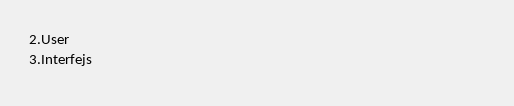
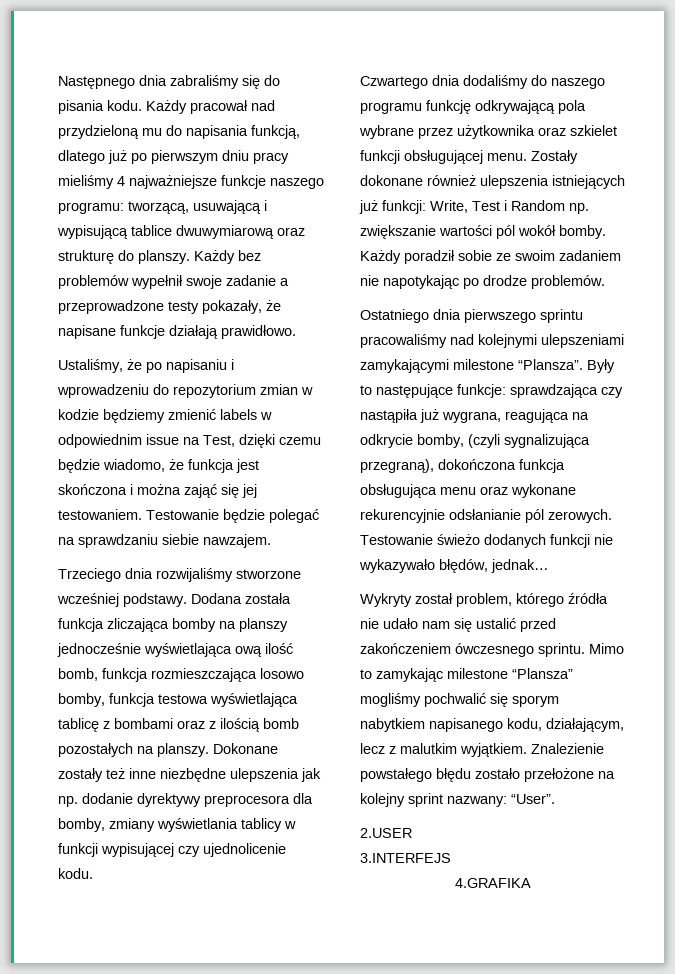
- 2.User
- 3.Interfejs
+ Następnego dnia zabraliśmy się do pisania kodu. Każdy pracował nad przydzieloną mu do napisania funkcją, dlatego już po pierwszym dniu pracy mieliśmy 4 najważniejsze funkcje naszego programu: tworzącą, usuwającą i wypisującą tablice dwuwymiarową oraz strukturę do planszy. Każdy bez problemów wypełnił swoje zadanie a przeprowadzone testy pokazały, że napisane funkcje działają prawidłowo.
+ Ustaliśmy, że po napisaniu i wprowadzeniu do repozytorium zmian w kodzie będziemy zmienić labels w odpowiednim issue na Test, dzięki czemu będzie wiadomo, że funkcja jest skończona i można zająć się jej testowaniem. Testowanie będzie polegać na sprawdzaniu siebie nawzajem.
+ Trzeciego dnia rozwijaliśmy stworzone wcześniej podstawy. Dodana została funkcja zliczająca bomby na planszy jednocześnie wyświetlająca ową ilość bomb, funkcja rozmieszczająca losowo bomby, funkcja testowa wyświetlająca tablicę z bombami oraz z ilością bomb pozostałych na planszy. Dokonane zostały też inne niezbędne ulepszenia jak np. dodanie dyrektywy preprocesora dla bomby, zmiany wyświetlania tablicy w funkcji wypisującej czy ujednolicenie kodu.
+ Czwartego dnia dodaliśmy do naszego programu funkcję odkrywającą pola wybrane przez użytkownika oraz szkielet funkcji obsługującej menu. Zostały dokonane również ulepszenia istniejących już funkcji: Write, Test i Random np. zwiększanie wartości pól wokół bomby. Każdy poradził sobie ze swoim zadaniem nie napotykając po drodze problemów.
+ Ostatniego dnia pierwszego sprintu pracowaliśmy nad kolejnymi ulepszeniami zamykającymi milestone “Plansza”. Były to następujące funkcje: sprawdzająca czy nastąpiła już wygrana, reagująca na odkrycie bomby, (czyli sygnalizująca przegraną), dokończona funkcja obsługująca menu oraz wykonane rekurencyjnie odsłanianie pól zerowych. Testowanie świeżo dodanych funkcji nie wykazywało błędów, jednak…
+ Wykryty został problem, którego źródła nie udało nam się ustalić przed zakończeniem ówczesnego sprintu. Mimo to zamykając milestone “Plansza” mogliśmy pochwalić się sporym nabytkiem napisanego kodu, działającym, lecz z malutkim wyjątkiem. Znalezienie powstałego błędu zostało przełożone na kolejny sprint nazwany: “User”.
+ 2.USER
+ 3.INTERFEJS
+ 4.GRAFIKA

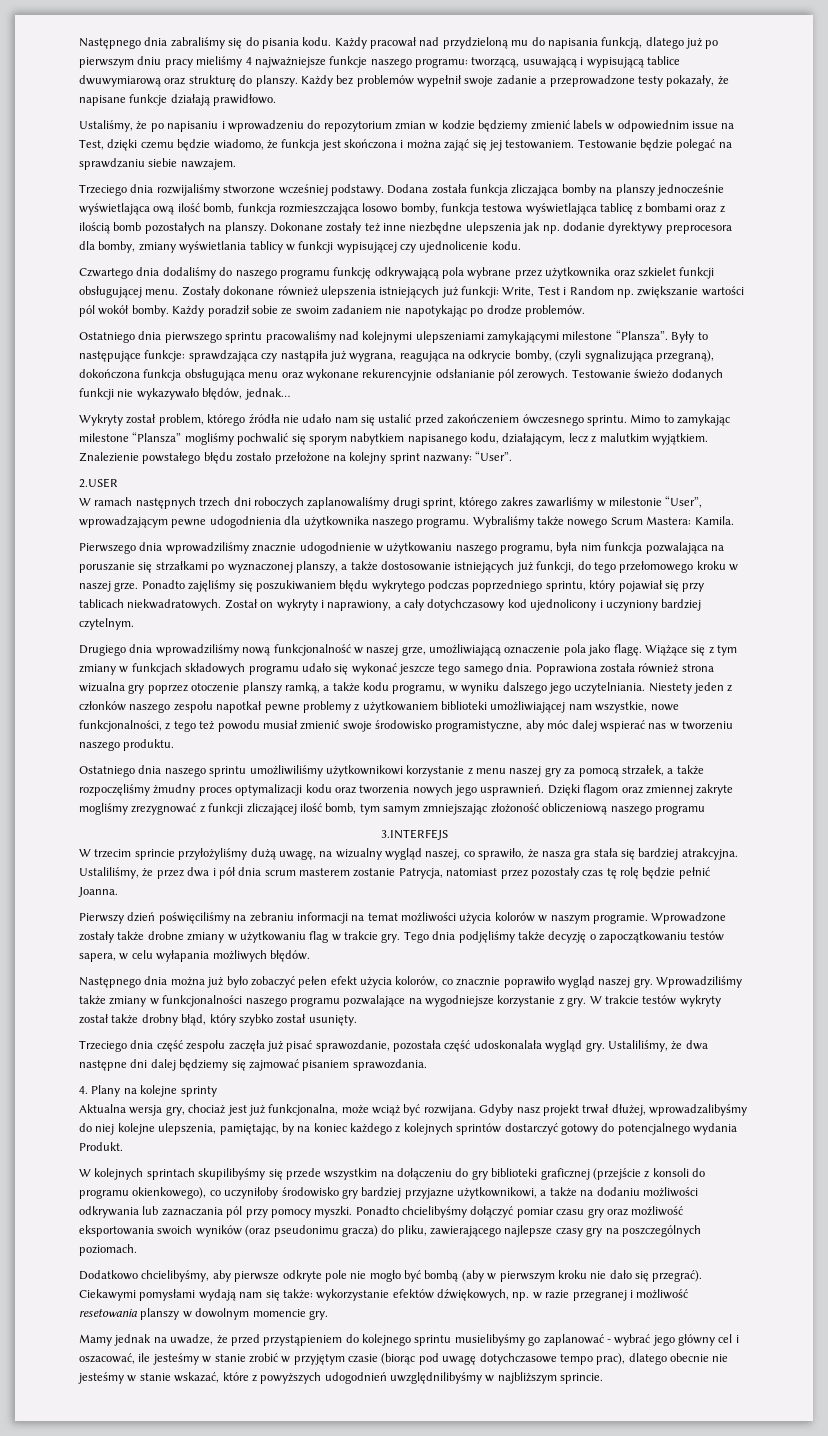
+ W ramach następnych trzech dni roboczych zaplanowaliśmy drugi sprint, którego zakres zawarliśmy w milestonie “User”, wprowadzającym pewne udogodnienia dla użytkownika naszego programu. Wybraliśmy także nowego Scrum Mastera: Kamila.
+ Pierwszego dnia wprowadziliśmy znacznie udogodnienie w użytkowaniu naszego programu, była nim funkcja pozwalająca na poruszanie się strzałkami po wyznaczonej planszy, a także dostosowanie istniejących już funkcji, do tego przełomowego kroku w naszej grze. Ponadto zajęliśmy się poszukiwaniem błędu wykrytego podczas poprzedniego sprintu, który pojawiał się przy tablicach niekwadratowych. Został on wykryty i naprawiony, a cały dotychczasowy kod ujednolicony i uczyniony bardziej czytelnym.
+ Drugiego dnia wprowadziliśmy nową funkcjonalność w naszej grze, umożliwiającą oznaczenie pola jako flagę. Wiążące się z tym zmiany w funkcjach składowych programu udało się wykonać jeszcze tego samego dnia. Poprawiona została również strona wizualna gry poprzez otoczenie planszy ramką, a także kodu programu, w wyniku dalszego jego uczytelniania. Niestety jeden z członków naszego zespołu napotkał pewne problemy z użytkowaniem biblioteki umożliwiającej nam wszystkie, nowe funkcjonalności, z tego też powodu musiał zmienić swoje środowisko programistyczne, aby móc dalej wspierać nas w tworzeniu naszego produktu.
+ Ostatniego dnia naszego sprintu umożliwiliśmy użytkownikowi korzystanie z menu naszej gry za pomocą strzałek, a także rozpoczęliśmy żmudny proces optymalizacji kodu oraz tworzenia nowych jego usprawnień. Dzięki flagom oraz zmiennej zakryte mogliśmy zrezygnować z funkcji zliczającej ilość bomb, tym samym zmniejszając złożoność obliczeniową naszego programu
  3.INTERFEJS
- 4.GRAFIKA
+ W trzecim sprincie przyłożyliśmy dużą uwagę, na wizualny wygląd naszej, co sprawiło, że nasza gra stała się bardziej atrakcyjna. Ustaliliśmy, że przez dwa i pół dnia scrum masterem zostanie Patrycja, natomiast przez pozostały czas tę rolę będzie pełnić Joanna.
+ Pierwszy dzień poświęciliśmy na zebraniu informacji na temat możliwości użycia kolorów w naszym programie. Wprowadzone zostały także drobne zmiany w użytkowaniu flag w trakcie gry. Tego dnia podjęliśmy także decyzję o zapoczątkowaniu testów sapera, w celu wyłapania możliwych błędów.
+ Następnego dnia można już było zobaczyć pełen efekt użycia kolorów, co znacznie poprawiło wygląd naszej gry. Wprowadziliśmy także zmiany w funkcjonalności naszego programu pozwalające na wygodniejsze korzystanie z gry. W trakcie testów wykryty został także drobny błąd, który szybko został usunięty.
+ Trzeciego dnia część zespołu zaczęła już pisać sprawozdanie, pozostała część udoskonalała wygląd gry. Ustaliliśmy, że dwa następne dni dalej będziemy się zajmować pisaniem sprawozdania.
+ 4. Plany na kolejne sprinty
+ Aktualna wersja gry, chociaż jest już funkcjonalna, może wciąż być rozwijana. Gdyby nasz projekt trwał dłużej, wprowadzalibyśmy do niej kolejne ulepszenia, pamiętając, by na koniec każdego z kolejnych sprintów dostarczyć gotowy do potencjalnego wydania Produkt.
+ W kolejnych sprintach skupilibyśmy się przede wszystkim na dołączeniu do gry biblioteki graficznej (przejście z konsoli do programu okienkowego), co uczyniłoby środowisko gry bardziej przyjazne użytkownikowi, a także na dodaniu możliwości odkrywania lub zaznaczania pól przy pomocy myszki. Ponadto chcielibyśmy dołączyć pomiar czasu gry oraz możliwość eksportowania swoich wyników (oraz pseudonimu gracza) do pliku, zawierającego najlepsze czasy gry na poszczególnych poziomach.
+ Dodatkowo chcielibyśmy, aby pierwsze odkryte pole nie mogło być bombą (aby w pierwszym kroku nie dało się przegrać). Ciekawymi pomysłami wydają nam się także: wykorzystanie efektów dźwiękowych, np. w razie przegranej i możliwość resetowania planszy w dowolnym momencie gry.
+ Mamy jednak na uwadze, że przed przystąpieniem do kolejnego sprintu musielibyśmy go zaplanować - wybrać jego główny cel i oszacować, ile jesteśmy w stanie zrobić w przyjętym czasie (biorąc pod uwagę dotychczasowe tempo prac), dlatego obecnie nie jesteśmy w stanie wskazać, które z powyższych udogodnień uwzględnilibyśmy w najbliższym sprincie.

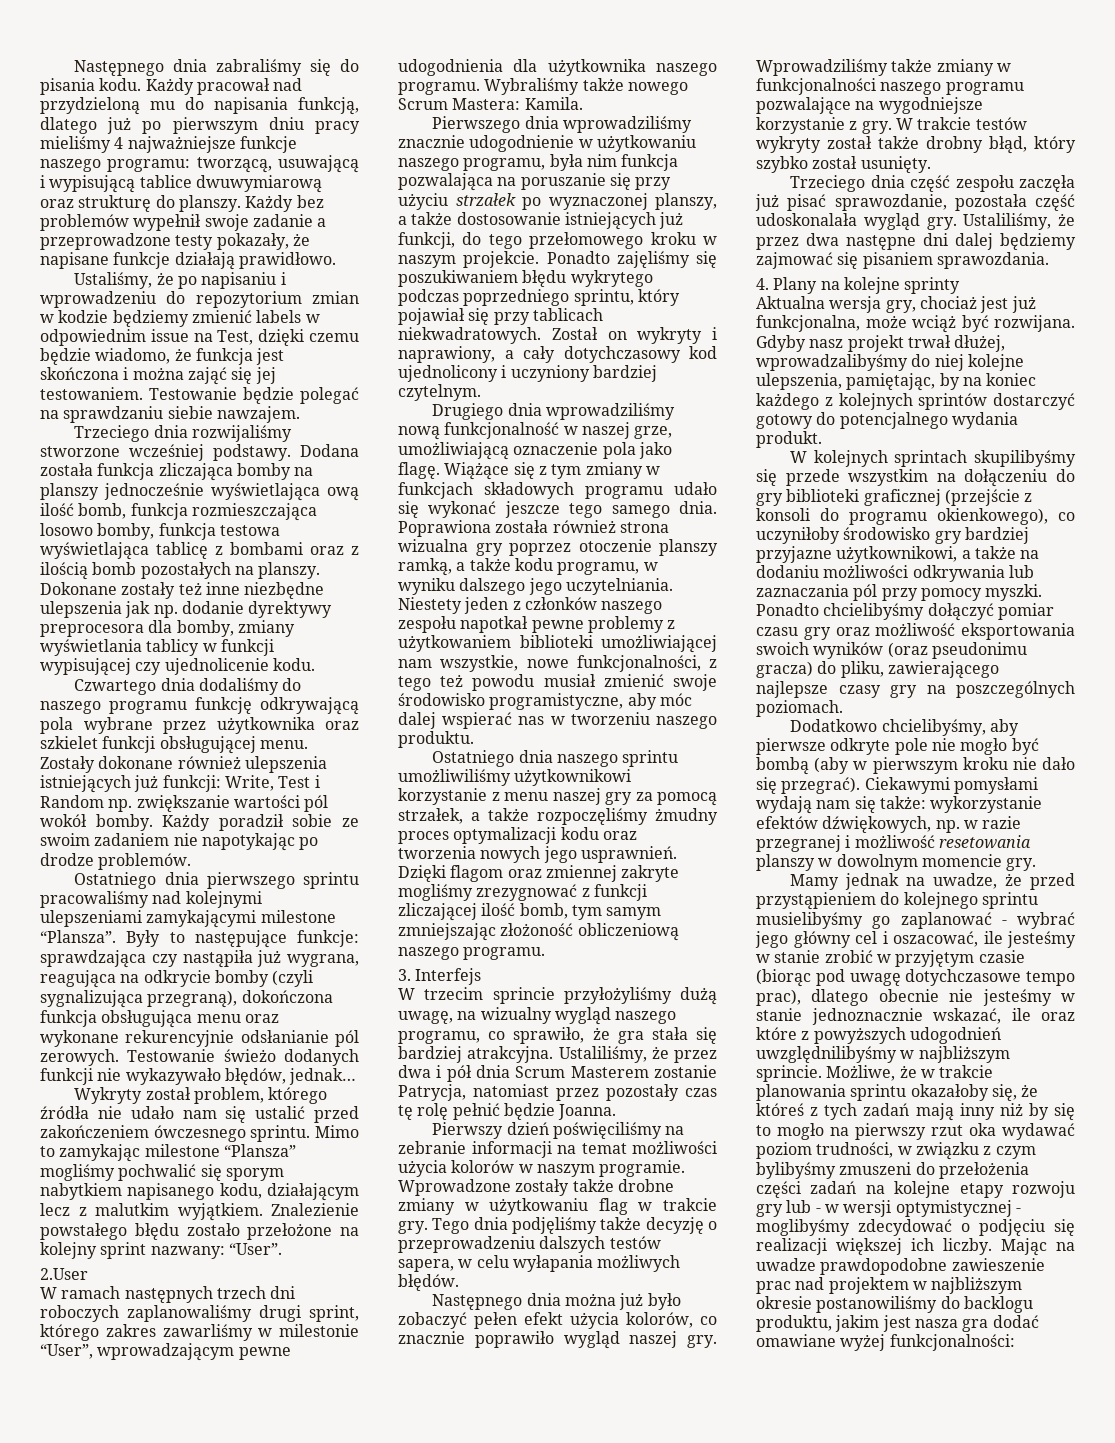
- Były to następujące funkcje: sprawdzająca czy nastąpiła już wygrana, reagująca na odkrycie bomby, (czyli sygnalizująca przegraną), dokończona funkcja obsługująca menu oraz wykonane rekurencyjnie odsłanianie pól zerowych.
+ Były to następujące funkcje: sprawdzająca czy nastąpiła już wygrana, reagująca na odkrycie bomby (czyli sygnalizująca przegraną), dokończona funkcja obsługująca menu oraz wykonane rekurencyjnie odsłanianie pól zerowych.
- Mimo to zamykając milestone “Plansza” mogliśmy pochwalić się sporym nabytkiem napisanego kodu, działającym, lecz z malutkim wyjątkiem.
+ Mimo to zamykając milestone “Plansza” mogliśmy pochwalić się sporym nabytkiem napisanego kodu, działającym lecz z malutkim wyjątkiem.
- 2.USER
+ 2.User
- Pierwszego dnia wprowadziliśmy znacznie udogodnienie w użytkowaniu naszego programu, była nim funkcja pozwalająca na poruszanie się strzałkami po wyznaczonej planszy, a także dostosowanie istniejących już funkcji, do tego przełomowego kroku w naszej grze.
+ Pierwszego dnia wprowadziliśmy znacznie udogodnienie w użytkowaniu naszego programu, była nim funkcja pozwalająca na poruszanie się przy użyciu strzałek po wyznaczonej planszy, a także dostosowanie istniejących już funkcji, do tego przełomowego kroku w naszym projekcie.
- Dzięki flagom oraz zmiennej zakryte mogliśmy zrezygnować z funkcji zliczającej ilość bomb, tym samym zmniejszając złożoność obliczeniową naszego programu
- 3.INTERFEJS
+ Dzięki flagom oraz zmiennej zakryte mogliśmy zrezygnować z funkcji zliczającej ilość bomb, tym samym zmniejszając złożoność obliczeniową naszego programu.
+ 3. Interfejs
- W trzecim sprincie przyłożyliśmy dużą uwagę, na wizualny wygląd naszej, co sprawiło, że nasza gra stała się bardziej atrakcyjna.
+ W trzecim sprincie przyłożyliśmy dużą uwagę, na wizualny wygląd naszego programu, co sprawiło, że gra stała się bardziej atrakcyjna.
- Ustaliliśmy, że przez dwa i pół dnia scrum masterem zostanie Patrycja, natomiast przez pozostały czas tę rolę będzie pełnić Joanna.
+ Ustaliliśmy, że przez dwa i pół dnia Scrum Masterem zostanie Patrycja, natomiast przez pozostały czas tę rolę pełnić będzie Joanna.
- Pierwszy dzień poświęciliśmy na zebraniu informacji na temat możliwości użycia kolorów w naszym programie.
+ Pierwszy dzień poświęciliśmy na zebranie informacji na temat możliwości użycia kolorów w naszym programie.
- Tego dnia podjęliśmy także decyzję o zapoczątkowaniu testów sapera, w celu wyłapania możliwych błędów.
+ Tego dnia podjęliśmy także decyzję o przeprowadzeniu dalszych testów sapera, w celu wyłapania możliwych błędów.
- Ustaliliśmy, że dwa następne dni dalej będziemy się zajmować pisaniem sprawozdania.
+ Ustaliliśmy, że przez dwa następne dni dalej będziemy zajmować się pisaniem sprawozdania.
- Gdyby nasz projekt trwał dłużej, wprowadzalibyśmy do niej kolejne ulepszenia, pamiętając, by na koniec każdego z kolejnych sprintów dostarczyć gotowy do potencjalnego wydania Produkt.
+ Gdyby nasz projekt trwał dłużej, wprowadzalibyśmy do niej kolejne ulepszenia, pamiętając, by na koniec każdego z kolejnych sprintów dostarczyć gotowy do potencjalnego wydania produkt.
- Mamy jednak na uwadze, że przed przystąpieniem do kolejnego sprintu musielibyśmy go zaplanować - wybrać jego główny cel i oszacować, ile jesteśmy w stanie zrobić w przyjętym czasie (biorąc pod uwagę dotychczasowe tempo prac), dlatego obecnie nie jesteśmy w stanie wskazać, które z powyższych udogodnień uwzględnilibyśmy w najbliższym sprincie.
+ Mamy jednak na uwadze, że przed przystąpieniem do kolejnego sprintu musielibyśmy go zaplanować - wybrać jego główny cel i oszacować, ile jesteśmy w stanie zrobić w przyjętym czasie (biorąc pod uwagę dotychczasowe tempo prac), dlatego obecnie nie jesteśmy w stanie jednoznacznie wskazać, ile oraz które z powyższych udogodnień uwzględnilibyśmy w najbliższym sprincie.
+ Możliwe, że w trakcie planowania sprintu okazałoby się, że któreś z tych zadań mają inny niż by się to mogło na pierwszy rzut oka wydawać poziom trudności, w związku z czym bylibyśmy zmuszeni do przełożenia części zadań na kolejne etapy rozwoju gry lub - w wersji optymistycznej - moglibyśmy zdecydować o podjęciu się realizacji większej ich liczby. Mając na uwadze prawdopodobne zawieszenie prac nad projektem w najbliższym okresie postanowiliśmy do backlogu produktu, jakim jest nasza gra dodać omawiane wyżej funkcjonalności:

